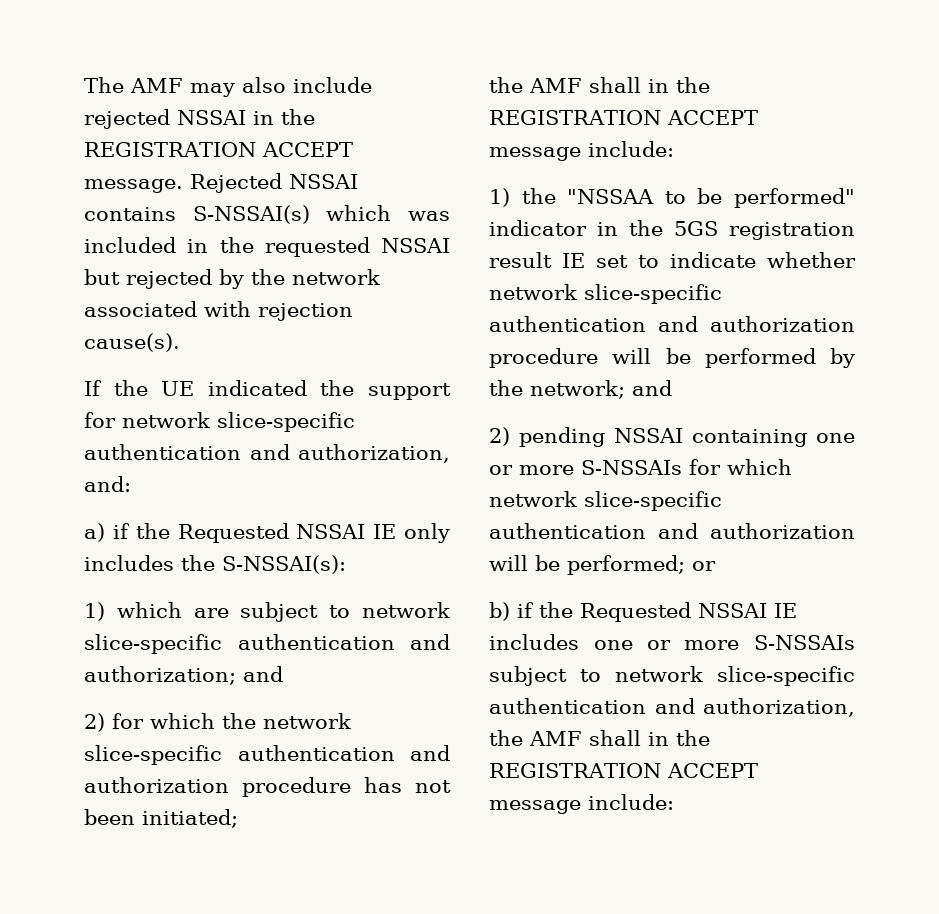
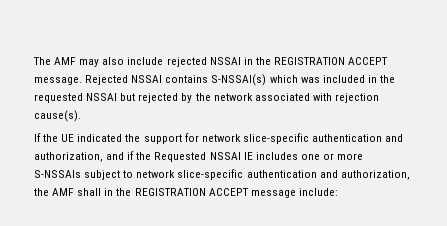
- If the UE indicated the support for network slice-specific authentication and authorization, and:
- a) if the Requested NSSAI IE only includes the S-NSSAI(s):
- 1) which are subject to network slice-specific authentication and authorization; and
- 2) for which the network slice-specific authentication and authorization procedure has not been initiated;
- the AMF shall in the REGISTRATION ACCEPT message include:
- 1) the "NSSAA to be performed" indicator in the 5GS registration result IE set to indicate whether network slice-specific authentication and authorization procedure will be performed by the network; and
- 2) pending NSSAI containing one or more S-NSSAIs for which network slice-specific authentication and authorization will be performed; or
- b) if the Requested NSSAI IE includes one or more S-NSSAIs subject to network slice-specific authentication and authorization, the AMF shall in the REGISTRATION ACCEPT message include:
+ If the UE indicated the support for network slice-specific authentication and authorization, and if the Requested NSSAI IE includes one or more S-NSSAIs subject to network slice-specific authentication and authorization, the AMF shall in the REGISTRATION ACCEPT message include:

